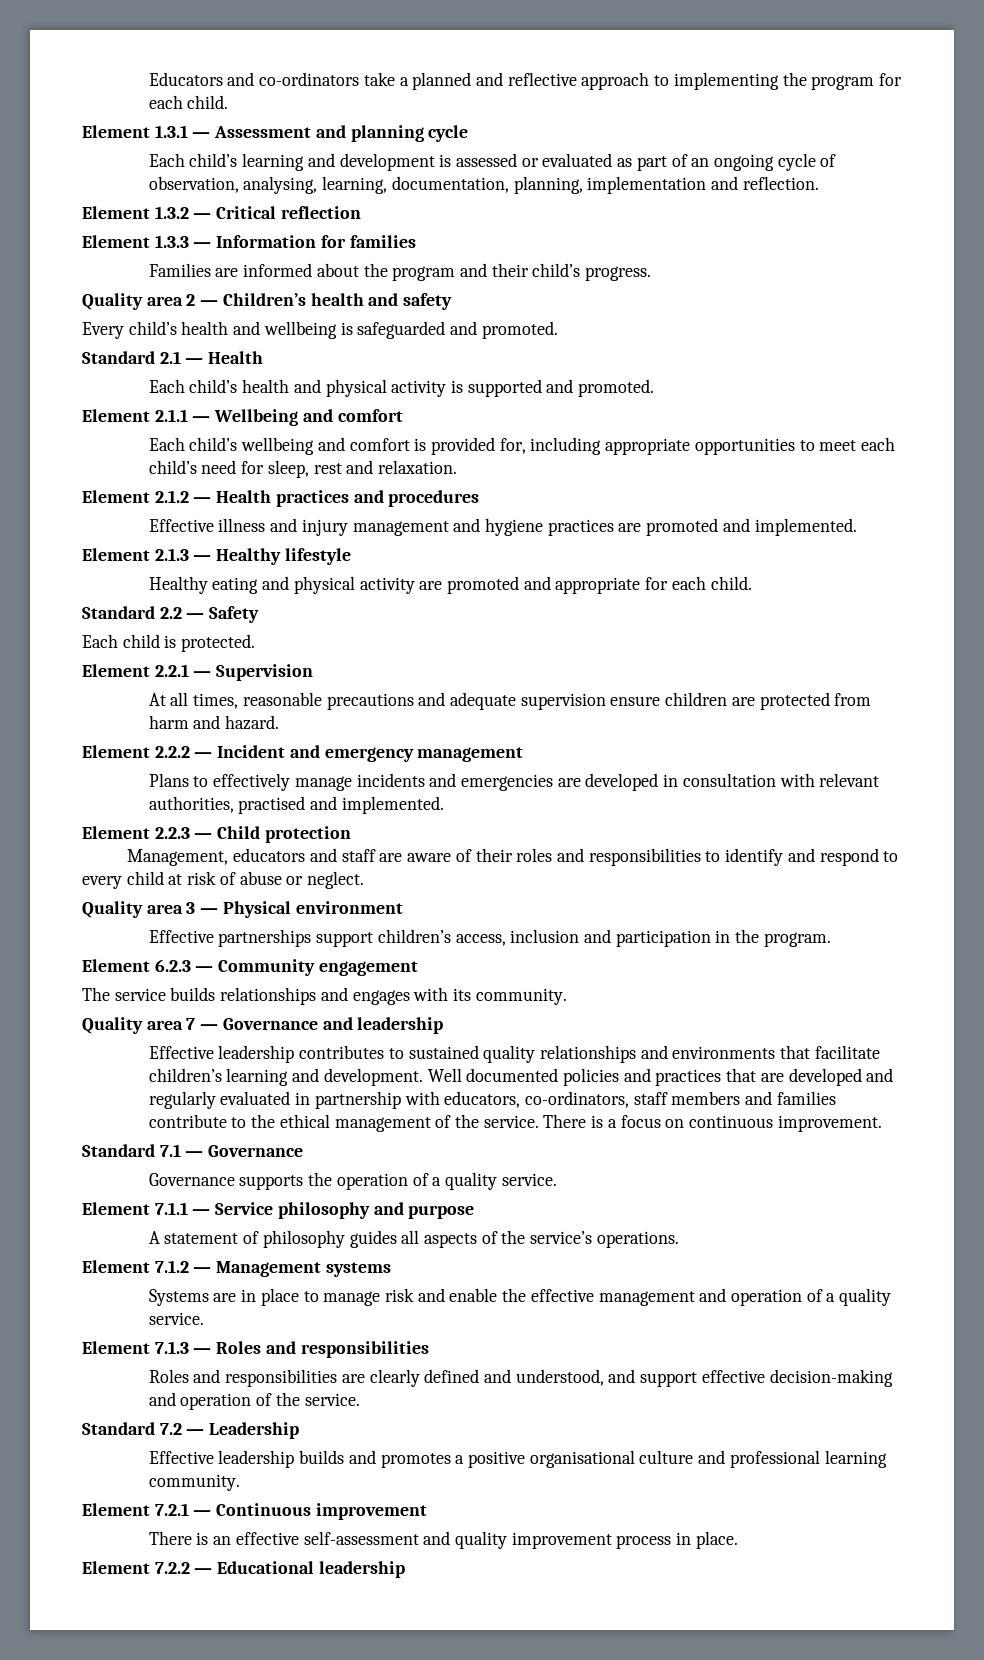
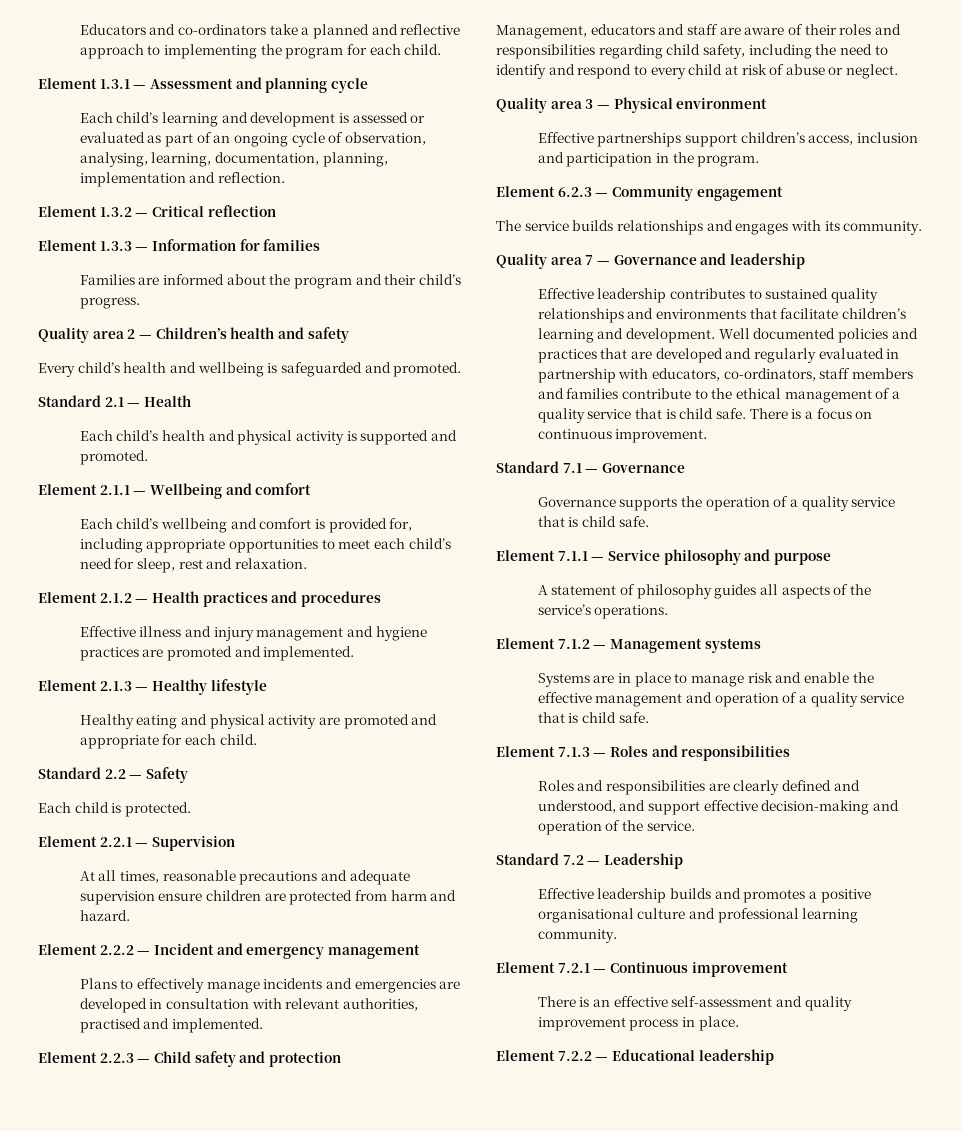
- Element 2.2.3 — Child protection
+ Element 2.2.3 — Child safety and protection
- Management, educators and staff are aware of their roles and responsibilities to identify and respond to every child at risk of abuse or neglect.
+ Management, educators and staff are aware of their roles and responsibilities regarding child safety, including the need to identify and respond to every child at risk of abuse or neglect.
- Well documented policies and practices that are developed and regularly evaluated in partnership with educators, co-ordinators, staff members and families contribute to the ethical management of the service.
+ Well documented policies and practices that are developed and regularly evaluated in partnership with educators, co-ordinators, staff members and families contribute to the ethical management of a quality service that is child safe.
- Governance supports the operation of a quality service.
+ Governance supports the operation of a quality service that is child safe.
- Systems are in place to manage risk and enable the effective management and operation of a quality service.
+ Systems are in place to manage risk and enable the effective management and operation of a quality service that is child safe.

